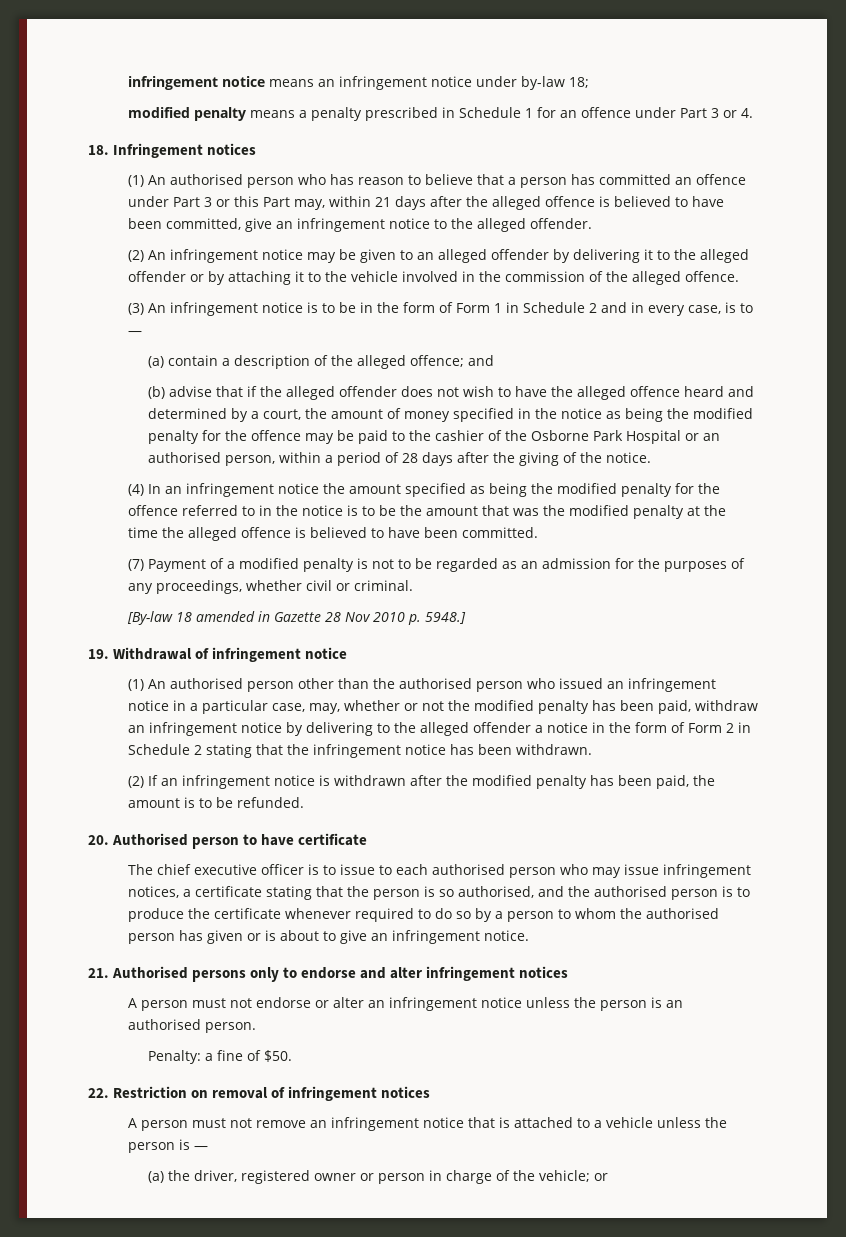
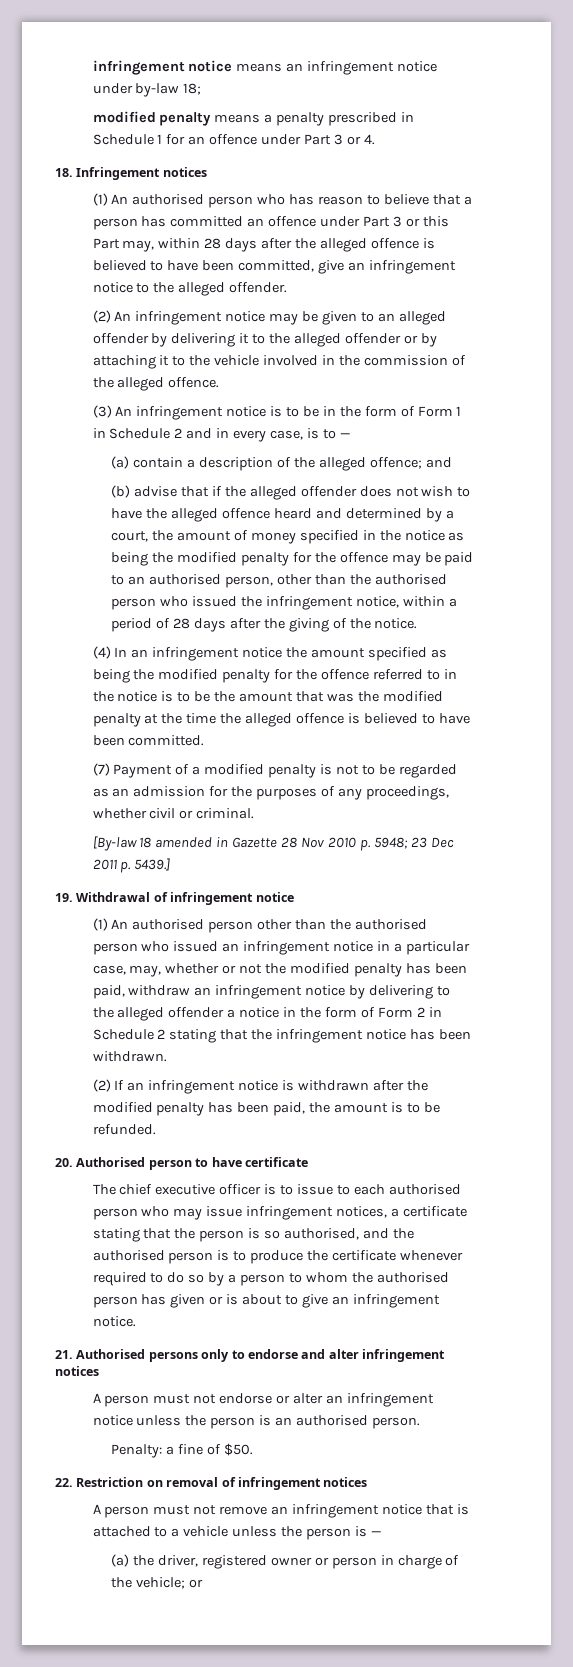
- (1) An authorised person who has reason to believe that a person has committed an offence under Part 3 or this Part may, within 21 days after the alleged offence is believed to have been committed, give an infringement notice to the alleged offender.
+ (1) An authorised person who has reason to believe that a person has committed an offence under Part 3 or this Part may, within 28 days after the alleged offence is believed to have been committed, give an infringement notice to the alleged offender.
- (b) advise that if the alleged offender does not wish to have the alleged offence heard and determined by a court, the amount of money specified in the notice as being the modified penalty for the offence may be paid to the cashier of the Osborne Park Hospital or an authorised person, within a period of 28 days after the giving of the notice.
+ (b) advise that if the alleged offender does not wish to have the alleged offence heard and determined by a court, the amount of money specified in the notice as being the modified penalty for the offence may be paid to an authorised person, other than the authorised person who issued the infringement notice, within a period of 28 days after the giving of the notice.
- [By-law 18 amended in Gazette 28 Nov 2010 p. 5948.]
+ [By-law 18 amended in Gazette 28 Nov 2010 p. 5948; 23 Dec 2011 p. 5439.]

